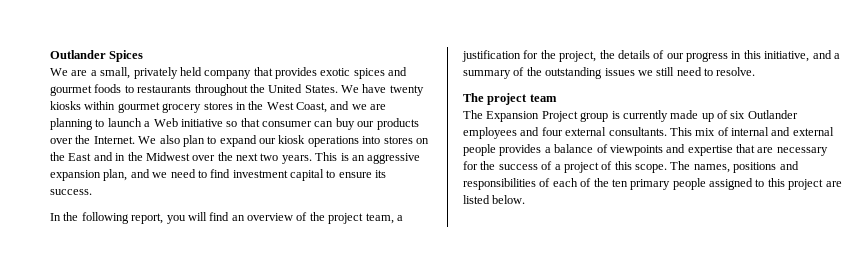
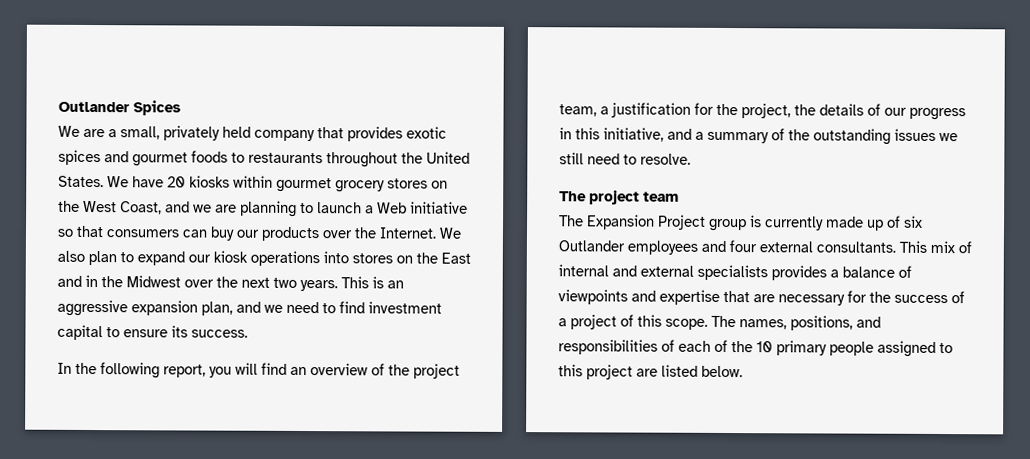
- We have twenty kiosks within gourmet grocery stores in the West Coast, and we are planning to launch a Web initiative so that consumer can buy our products over the Internet.
+ We have 20 kiosks within gourmet grocery stores on the West Coast, and we are planning to launch a Web initiative so that consumers can buy our products over the Internet.
- This mix of internal and external people provides a balance of viewpoints and expertise that are necessary for the success of a project of this scope.
+ This mix of internal and external specialists provides a balance of viewpoints and expertise that are necessary for the success of a project of this scope.
- The names, positions and responsibilities of each of the ten primary people assigned to this project are listed below.
+ The names, positions, and responsibilities of each of the 10 primary people assigned to this project are listed below.

